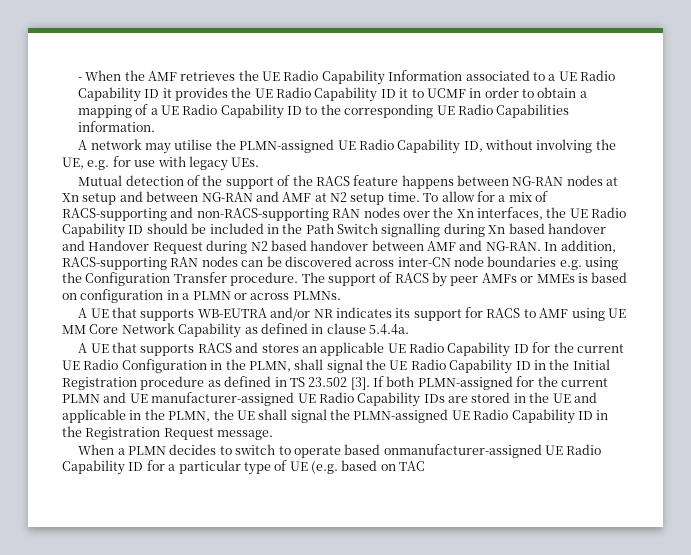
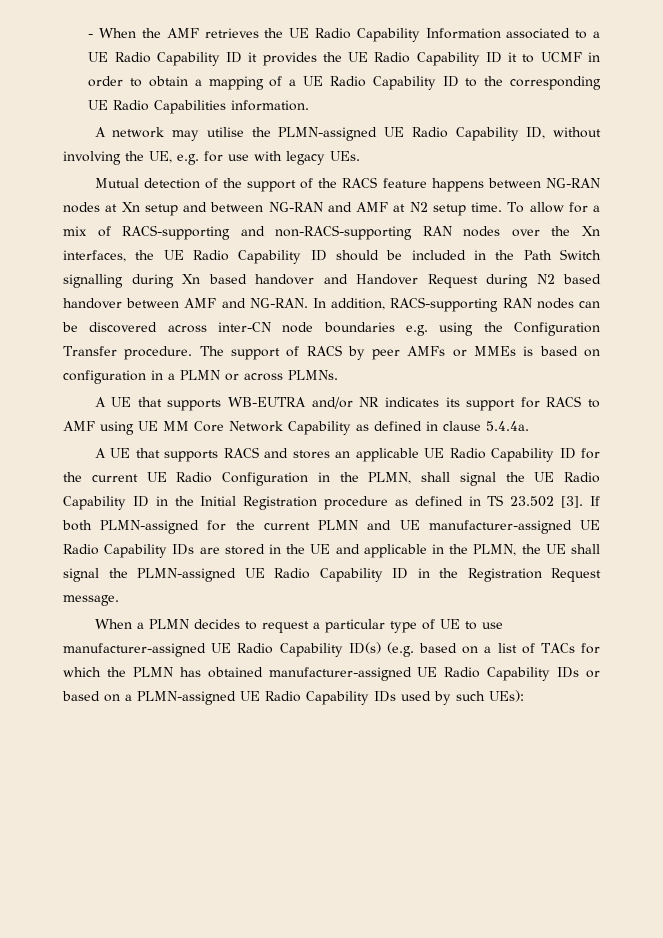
- When a PLMN decides to switch to operate based onmanufacturer-assigned UE Radio Capability ID for a particular type of UE (e.g. based on TAC
+ When a PLMN decides to request a particular type of UE to use manufacturer-assigned UE Radio Capability ID(s) (e.g. based on a list of TACs for which the PLMN has obtained manufacturer-assigned UE Radio Capability IDs or based on a PLMN-assigned UE Radio Capability IDs used by such UEs):

